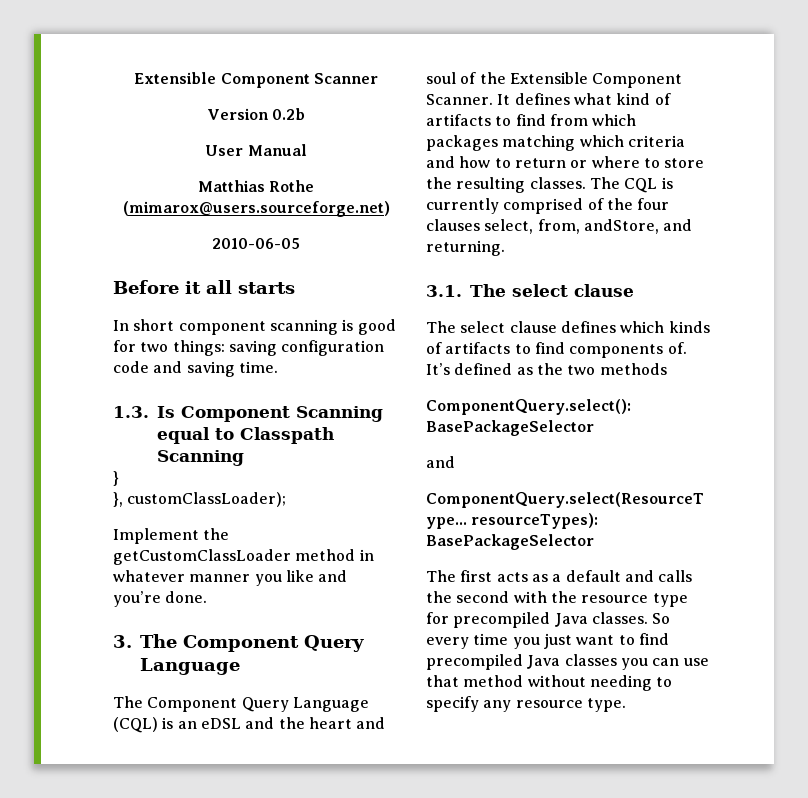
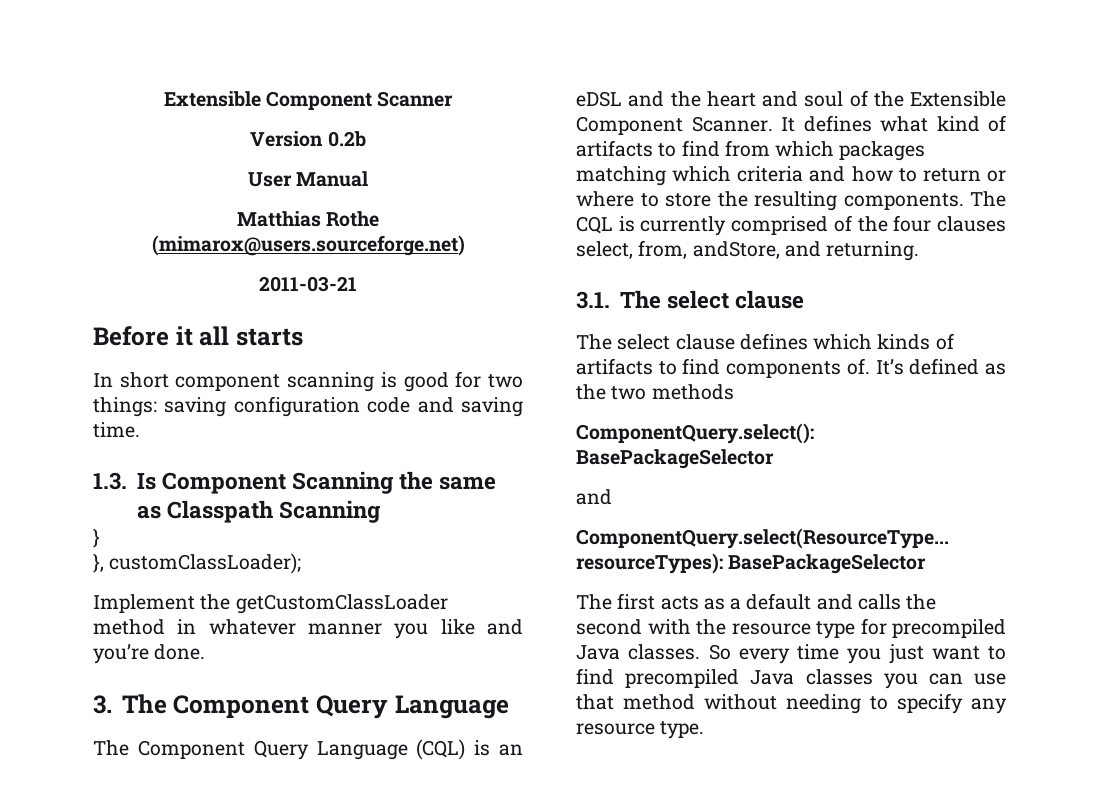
- 2010-06-05
+ 2011-03-21
- 1.3. Is Component Scanning equal to Classpath Scanning
+ 1.3. Is Component Scanning the same as Classpath Scanning
- It defines what kind of artifacts to find from which packages matching which criteria and how to return or where to store the resulting classes.
+ It defines what kind of artifacts to find from which packages matching which criteria and how to return or where to store the resulting components.

